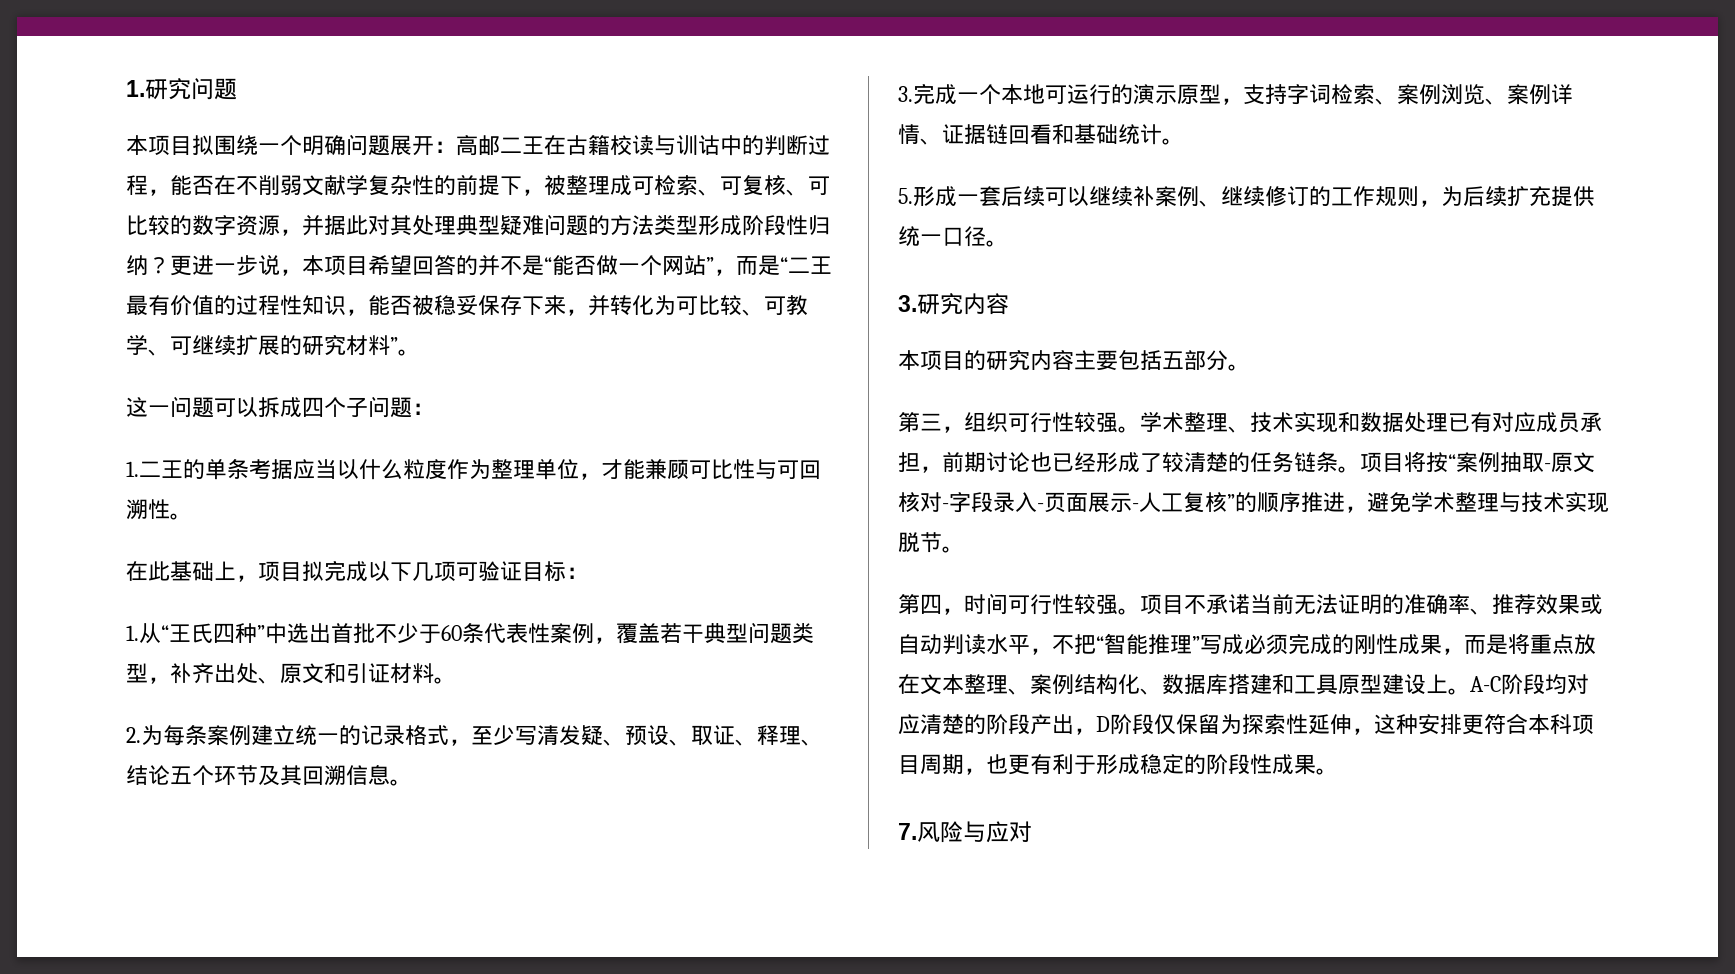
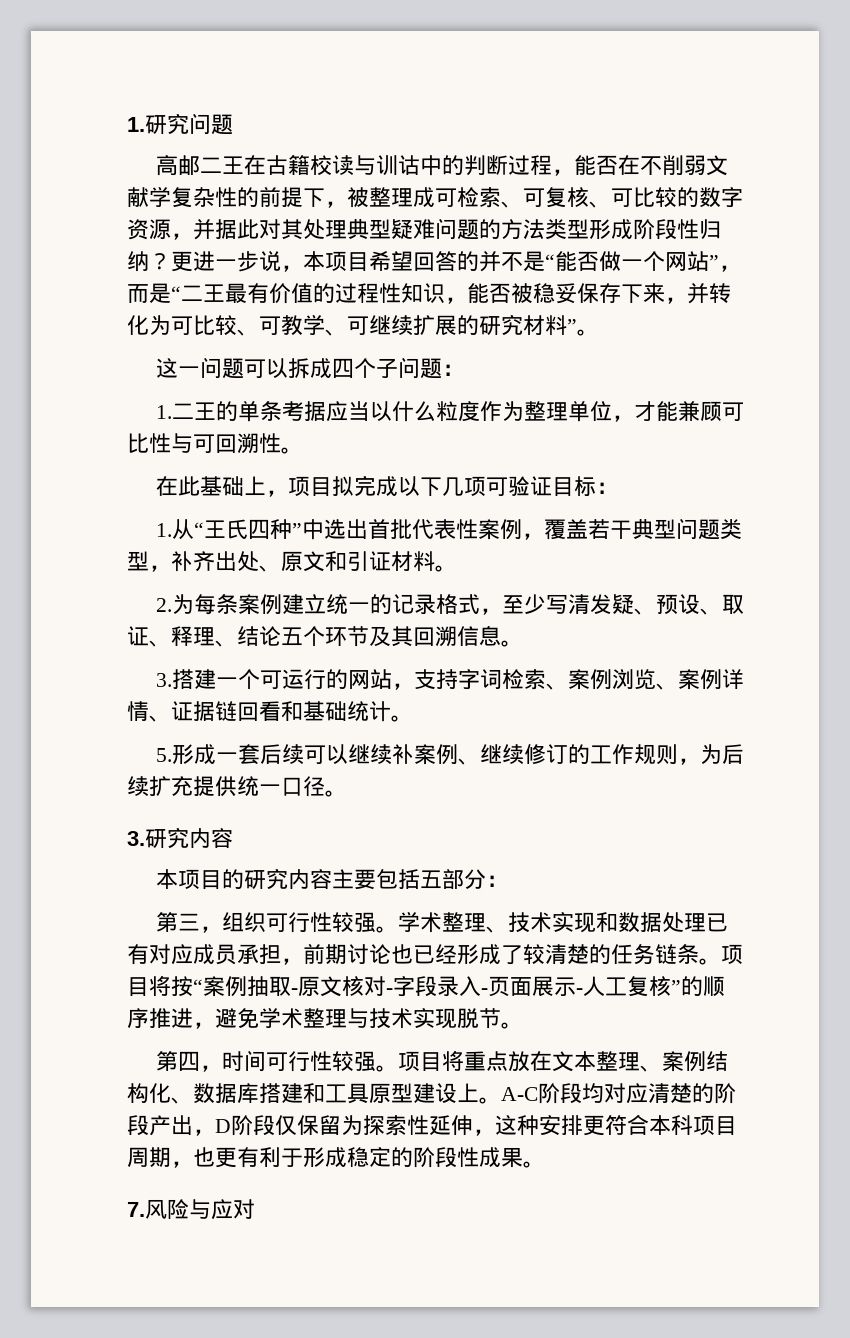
- 本项目拟围绕一个明确问题展开：高邮二王在古籍校读与训诂中的判断过程，能否在不削弱文献学复杂性的前提下，被整理成可检索、可复核、可比较的数字资源，并据此对其处理典型疑难问题的方法类型形成阶段性归纳？
+ 高邮二王在古籍校读与训诂中的判断过程，能否在不削弱文献学复杂性的前提下，被整理成可检索、可复核、可比较的数字资源，并据此对其处理典型疑难问题的方法类型形成阶段性归纳？
- 1.从“王氏四种”中选出首批不少于60条代表性案例，覆盖若干典型问题类型，补齐出处、原文和引证材料。
+ 1.从“王氏四种”中选出首批代表性案例，覆盖若干典型问题类型，补齐出处、原文和引证材料。
- 3.完成一个本地可运行的演示原型，支持字词检索、案例浏览、案例详情、证据链回看和基础统计。
+ 3.搭建一个可运行的网站，支持字词检索、案例浏览、案例详情、证据链回看和基础统计。
- 本项目的研究内容主要包括五部分。
+ 本项目的研究内容主要包括五部分：
- 项目不承诺当前无法证明的准确率、推荐效果或自动判读水平，不把“智能推理”写成必须完成的刚性成果，而是将重点放在文本整理、案例结构化、数据库搭建和工具原型建设上。
+ 项目将重点放在文本整理、案例结构化、数据库搭建和工具原型建设上。

